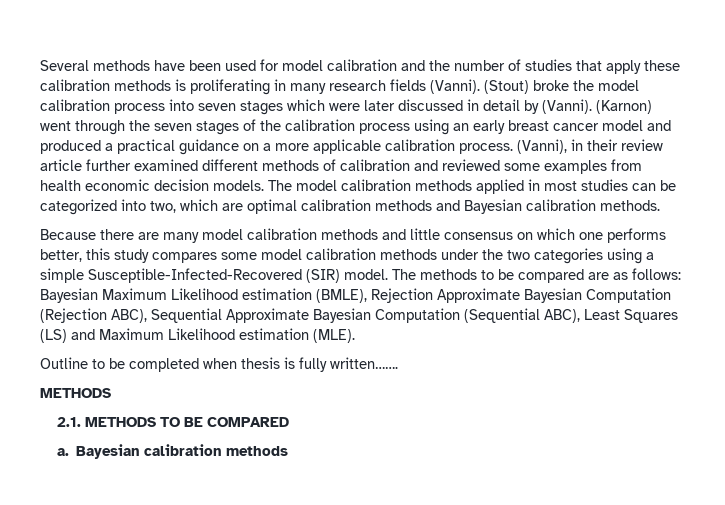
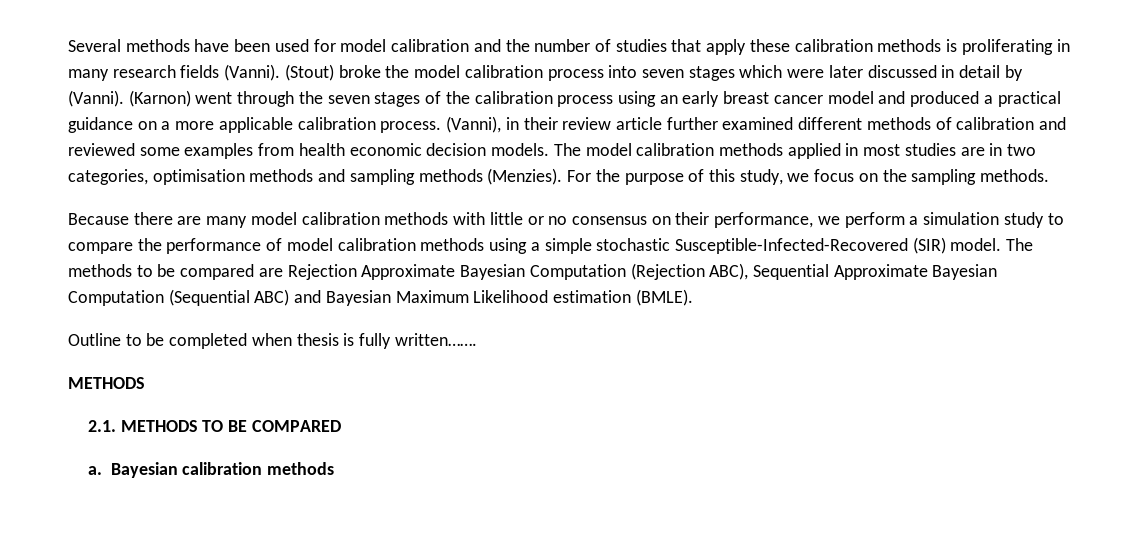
- The model calibration methods applied in most studies can be categorized into two, which are optimal calibration methods and Bayesian calibration methods.
+ The model calibration methods applied in most studies are in two categories, optimisation methods and sampling methods (Menzies). For the purpose of this study, we focus on the sampling methods.
- Because there are many model calibration methods and little consensus on which one performs better, this study compares some model calibration methods under the two categories using a simple Susceptible-Infected-Recovered (SIR) model.
+ Because there are many model calibration methods with little or no consensus on their performance, we perform a simulation study to compare the performance of model calibration methods using a simple stochastic Susceptible-Infected-Recovered (SIR) model.
- The methods to be compared are as follows: Bayesian Maximum Likelihood estimation (BMLE), Rejection Approximate Bayesian Computation (Rejection ABC), Sequential Approximate Bayesian Computation (Sequential ABC), Least Squares (LS) and Maximum Likelihood estimation (MLE).
+ The methods to be compared are Rejection Approximate Bayesian Computation (Rejection ABC), Sequential Approximate Bayesian Computation (Sequential ABC) and Bayesian Maximum Likelihood estimation (BMLE).

